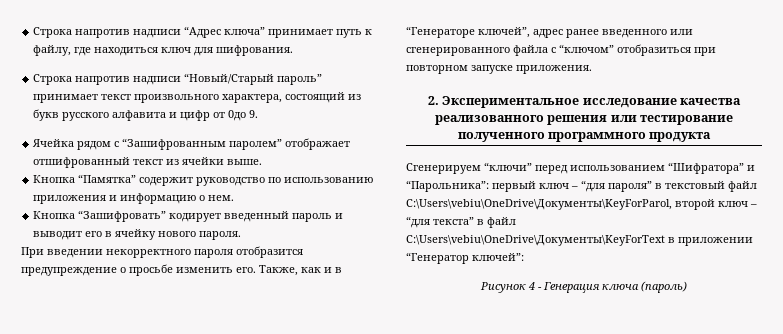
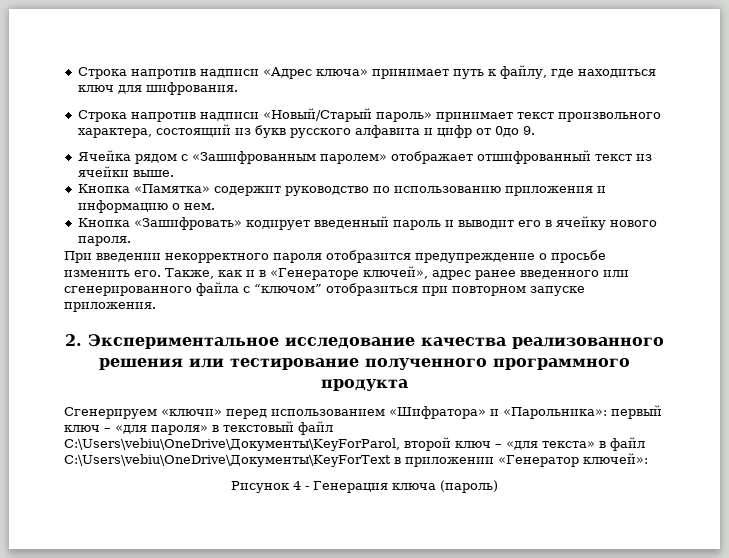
- Строка напротив надписи “Адрес ключа” принимает путь к файлу, где находиться ключ для шифрования.
+ Строка напротив надписи «Адрес ключа» принимает путь к файлу, где находиться ключ для шифрования.
- Строка напротив надписи “Новый/Старый пароль” принимает текст произвольного характера, состоящий из букв русского алфавита и цифр от 0до 9.
+ Строка напротив надписи «Новый/Старый пароль» принимает текст произвольного характера, состоящий из букв русского алфавита и цифр от 0до 9.
- Ячейка рядом с “Зашифрованным паролем” отображает отшифрованный текст из ячейки выше.
+ Ячейка рядом с «Зашифрованным паролем» отображает отшифрованный текст из ячейки выше.
- Кнопка “Памятка” содержит руководство по использованию приложения и информацию о нем.
+ Кнопка «Памятка» содержит руководство по использованию приложения и информацию о нем.
- Кнопка “Зашифровать” кодирует введенный пароль и выводит его в ячейку нового пароля.
+ Кнопка «Зашифровать» кодирует введенный пароль и выводит его в ячейку нового пароля.
- Также, как и в “Генераторе ключей”, адрес ранее введенного или сгенерированного файла с “ключом” отобразиться при повторном запуске приложения.
+ Также, как и в «Генераторе ключей», адрес ранее введенного или сгенерированного файла с “ключом” отобразиться при повторном запуске приложения.
- Сгенерируем “ключи” перед использованием “Шифратора” и “Парольника”: первый ключ – “для пароля” в текстовый файл C:\Users\vebiu\OneDrive\Документы\KeyForParol, второй ключ – “для текста” в файл C:\Users\vebiu\OneDrive\Документы\KeyForText в приложении “Генератор ключей”:
+ Сгенерируем «ключи» перед использованием «Шифратора» и «Парольника»: первый ключ – «для пароля» в текстовый файл C:\Users\vebiu\OneDrive\Документы\KeyForParol, второй ключ – «для текста» в файл C:\Users\vebiu\OneDrive\Документы\KeyForText в приложении «Генератор ключей»:

